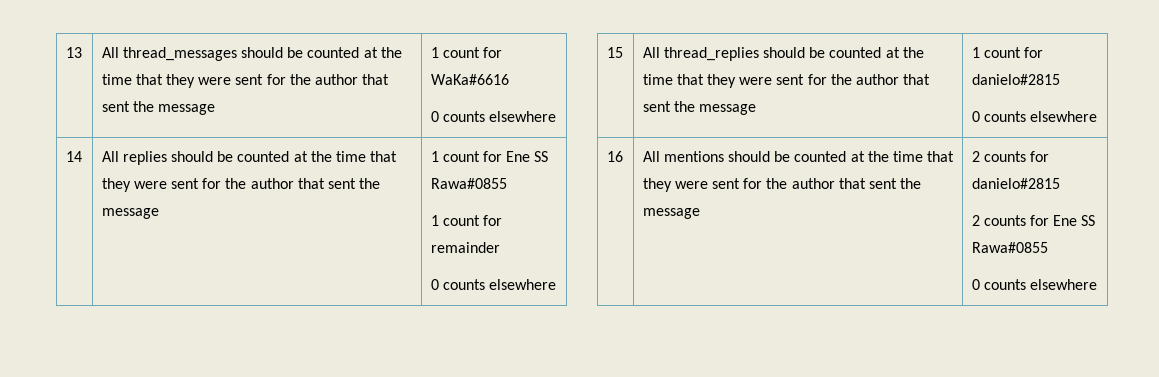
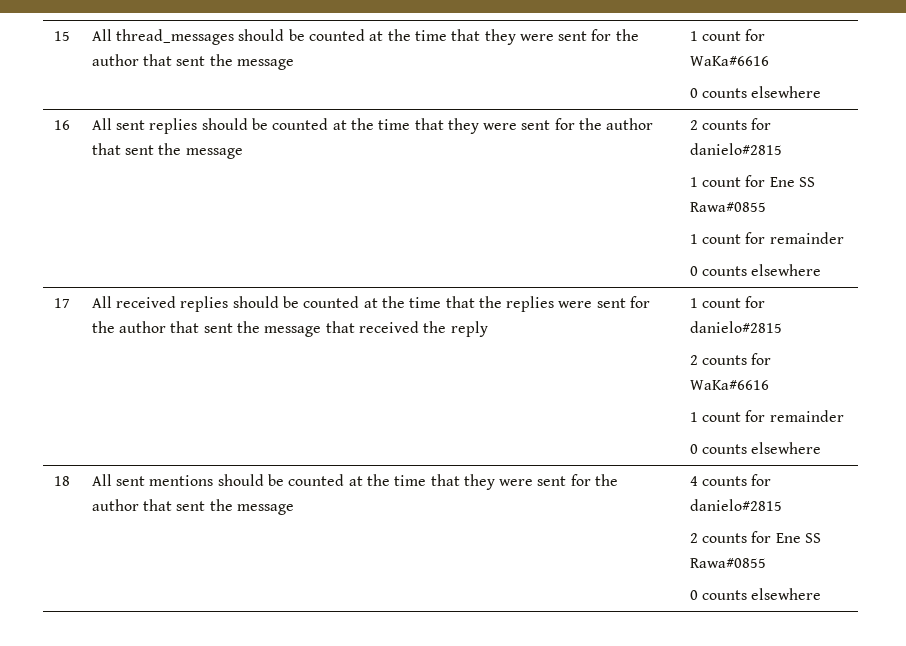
- 13 | All thread_messages should be counted at the time that they were sent for the author that sent the message | 1 count for WaKa#6616
+ 15 | All thread_messages should be counted at the time that they were sent for the author that sent the message | 1 count for WaKa#6616
- 14 | All replies should be counted at the time that they were sent for the author that sent the message | 1 count for Ene SS Rawa#0855
- 1 count for remainder
- 0 counts elsewhere
- 15 | All thread_replies should be counted at the time that they were sent for the author that sent the message | 1 count for danielo#2815
- 0 counts elsewhere
- 16 | All mentions should be counted at the time that they were sent for the author that sent the message | 2 counts for danielo#2815
+ 16 | All sent replies should be counted at the time that they were sent for the author that sent the message | 2 counts for danielo#2815
+ 1 count for Ene SS Rawa#0855
+ 1 count for remainder
+ 0 counts elsewhere
+ 17 | All received replies should be counted at the time that the replies were sent for the author that sent the message that received the reply | 1 count for danielo#2815
+ 2 counts for WaKa#6616
+ 1 count for remainder
+ 0 counts elsewhere
+ 18 | All sent mentions should be counted at the time that they were sent for the author that sent the message | 4 counts for danielo#2815

